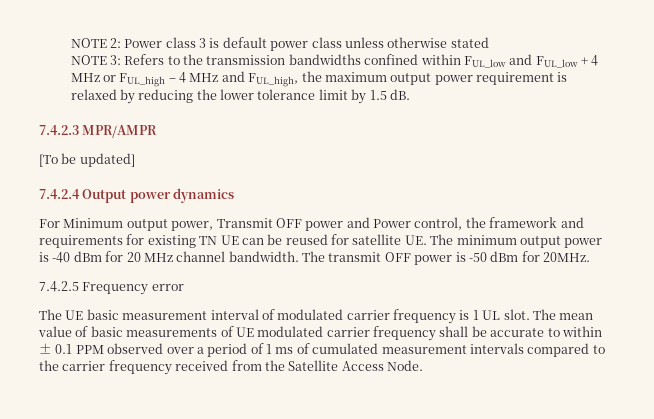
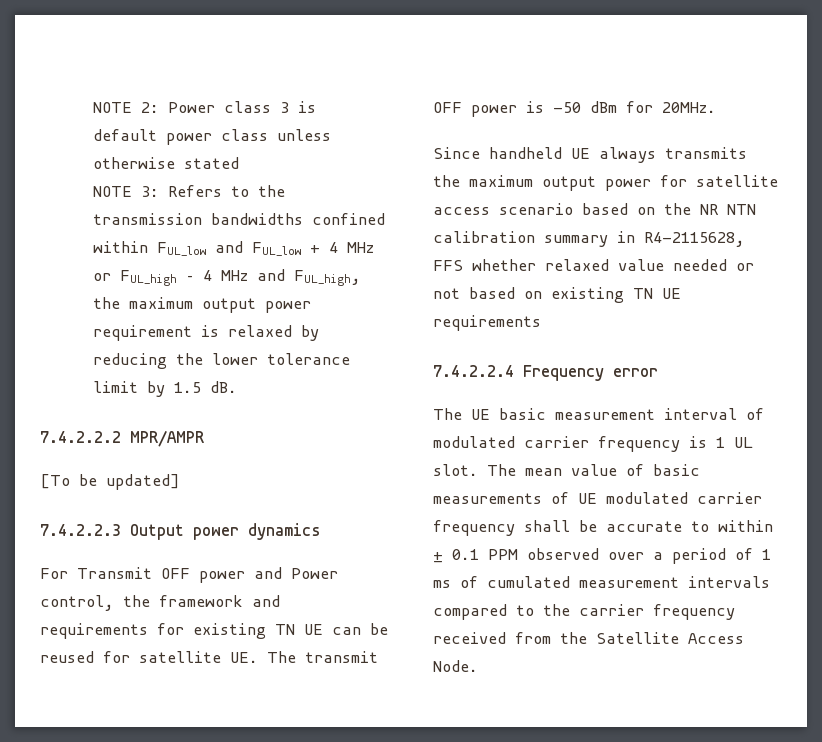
- 7.4.2.3 MPR/AMPR
+ 7.4.2.2.2 MPR/AMPR
- 7.4.2.4 Output power dynamics
+ 7.4.2.2.3 Output power dynamics
- For Minimum output power, Transmit OFF power and Power control, the framework and requirements for existing TN UE can be reused for satellite UE. The minimum output power is -40 dBm for 20 MHz channel bandwidth. The transmit OFF power is -50 dBm for 20MHz.
+ For Transmit OFF power and Power control, the framework and requirements for existing TN UE can be reused for satellite UE. The transmit OFF power is -50 dBm for 20MHz.
- 7.4.2.5 Frequency error
+ Since handheld UE always transmits the maximum output power for satellite access scenario based on the NR NTN calibration summary in R4-2115628, FFS whether relaxed value needed or not based on existing TN UE requirements
+ 7.4.2.2.4 Frequency error

